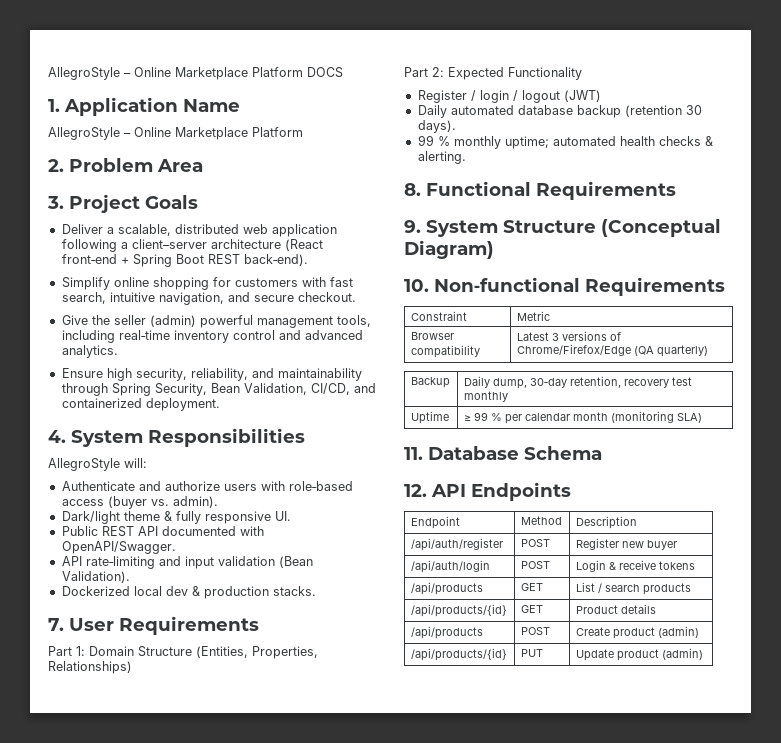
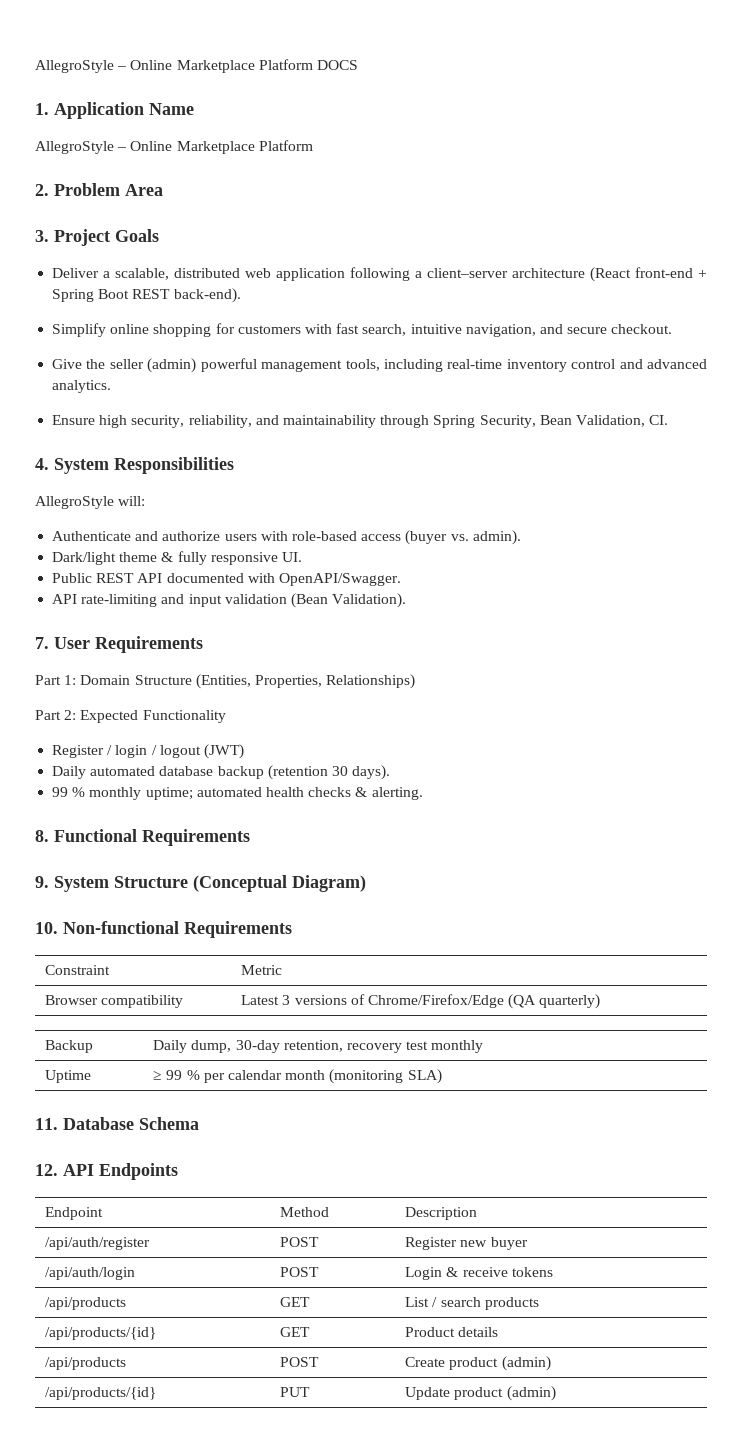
- Ensure high security, reliability, and maintainability through Spring Security, Bean Validation, CI/CD, and containerized deployment.
+ Ensure high security, reliability, and maintainability through Spring Security, Bean Validation, CI.
- Dockerized local dev & production stacks.

